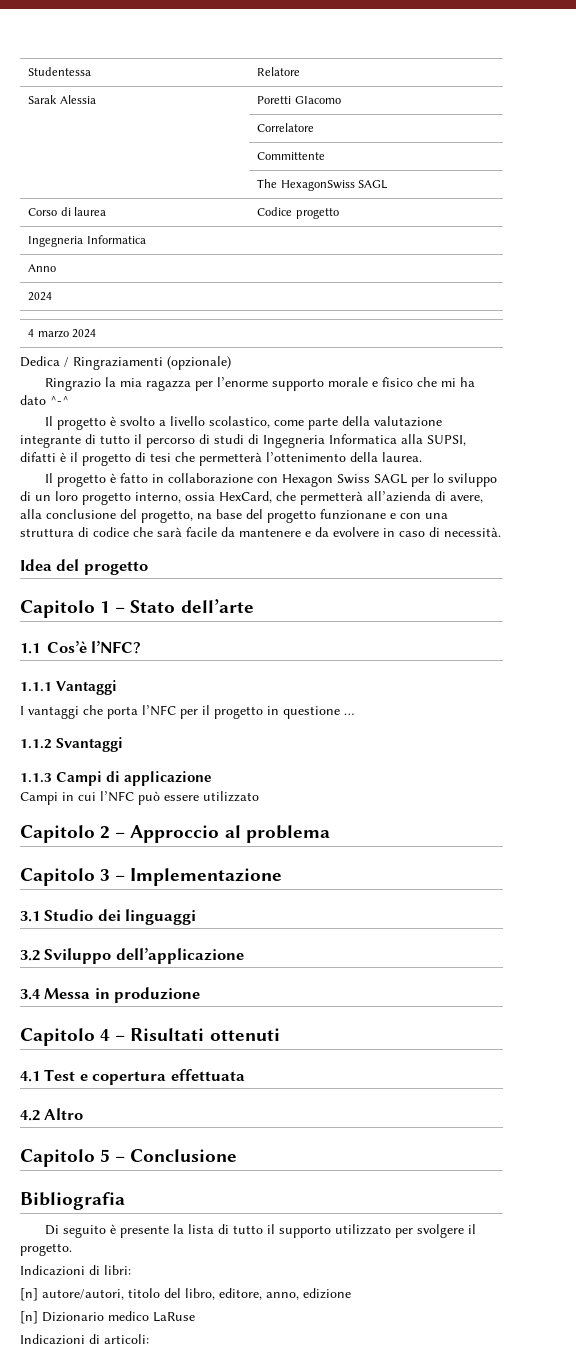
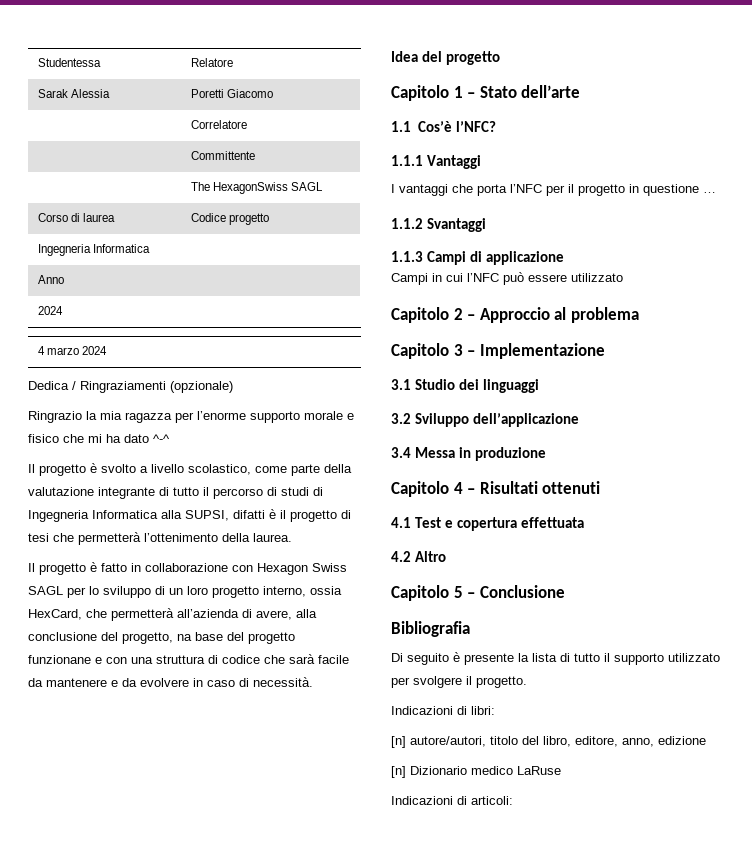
- Sarak Alessia | Poretti GIacomo
+ Sarak Alessia | Poretti Giacomo

